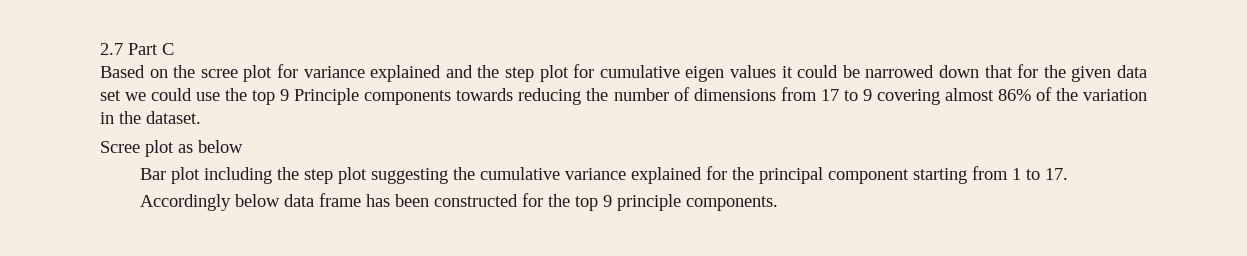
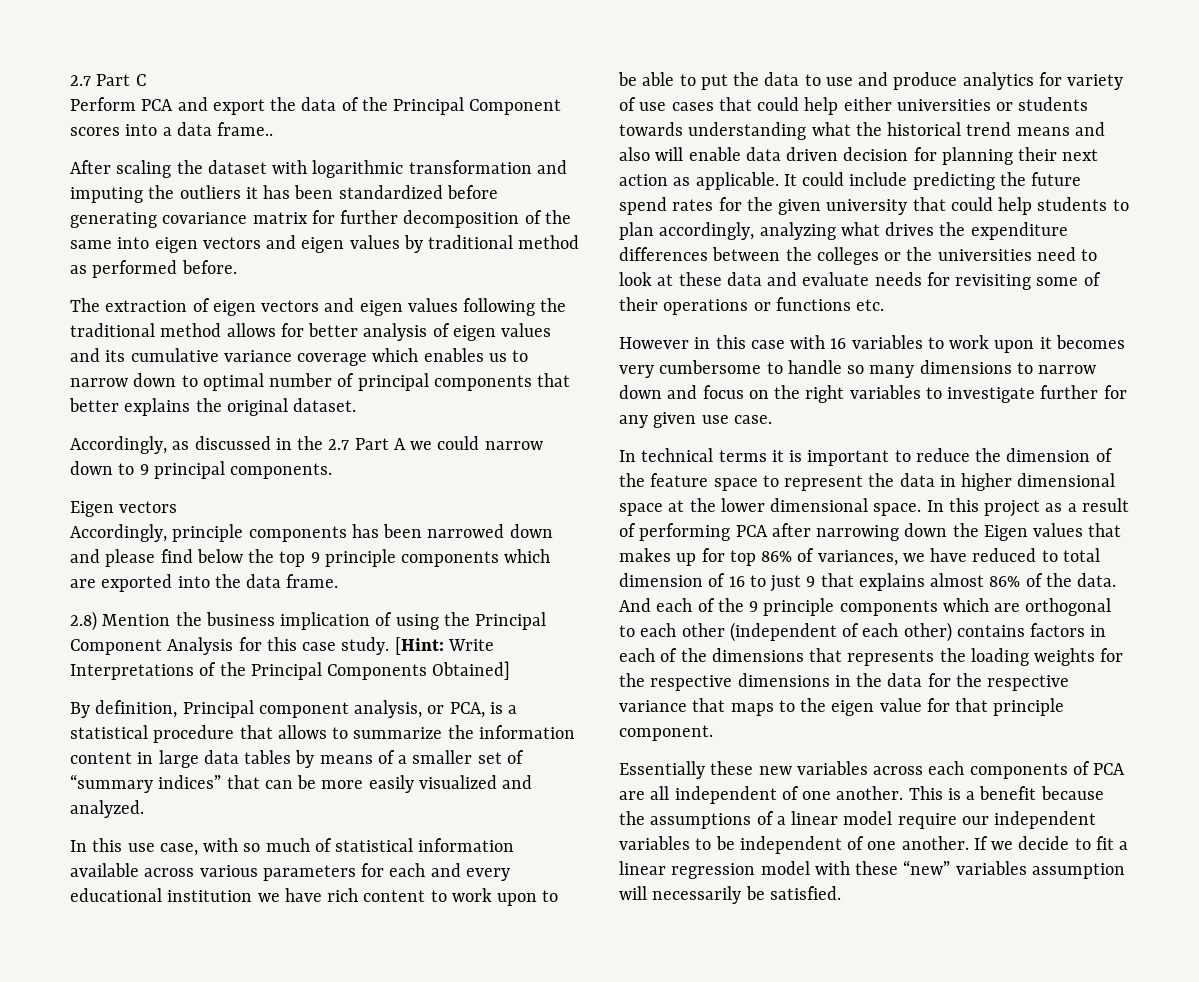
- Based on the scree plot for variance explained and the step plot for cumulative eigen values it could be narrowed down that for the given data set we could use the top 9 Principle components towards reducing the number of dimensions from 17 to 9 covering almost 86% of the variation in the dataset.
- Scree plot as below
- Bar plot including the step plot suggesting the cumulative variance explained for the principal component starting from 1 to 17.
- Accordingly below data frame has been constructed for the top 9 principle components.
+ Perform PCA and export the data of the Principal Component scores into a data frame..
+ After scaling the dataset with logarithmic transformation and imputing the outliers it has been standardized before generating covariance matrix for further decomposition of the same into eigen vectors and eigen values by traditional method as performed before.
+ The extraction of eigen vectors and eigen values following the traditional method allows for better analysis of eigen values and its cumulative variance coverage which enables us to narrow down to optimal number of principal components that better explains the original dataset.
+ Accordingly, as discussed in the 2.7 Part A we could narrow down to 9 principal components.
+ Eigen vectors
+ Accordingly, principle components has been narrowed down and please find below the top 9 principle components which are exported into the data frame.
+ 2.8) Mention the business implication of using the Principal Component Analysis for this case study. [Hint: Write Interpretations of the Principal Components Obtained]
+ By definition, Principal component analysis, or PCA, is a statistical procedure that allows to summarize the information content in large data tables by means of a smaller set of “summary indices” that can be more easily visualized and analyzed.
+ In this use case, with so much of statistical information available across various parameters for each and every educational institution we have rich content to work upon to be able to put the data to use and produce analytics for variety of use cases that could help either universities or students towards understanding what the historical trend means and also will enable data driven decision for planning their next action as applicable. It could include predicting the future spend rates for the given university that could help students to plan accordingly, analyzing what drives the expenditure differences between the colleges or the universities need to look at these data and evaluate needs for revisiting some of their operations or functions etc.
+ However in this case with 16 variables to work upon it becomes very cumbersome to handle so many dimensions to narrow down and focus on the right variables to investigate further for any given use case.
+ In technical terms it is important to reduce the dimension of the feature space to represent the data in higher dimensional space at the lower dimensional space. In this project as a result of performing PCA after narrowing down the Eigen values that makes up for top 86% of variances, we have reduced to total dimension of 16 to just 9 that explains almost 86% of the data. And each of the 9 principle components which are orthogonal to each other (independent of each other) contains factors in each of the dimensions that represents the loading weights for the respective dimensions in the data for the respective variance that maps to the eigen value for that principle component.
+ Essentially these new variables across each components of PCA are all independent of one another. This is a benefit because the assumptions of a linear model require our independent variables to be independent of one another. If we decide to fit a linear regression model with these “new” variables assumption will necessarily be satisfied.

